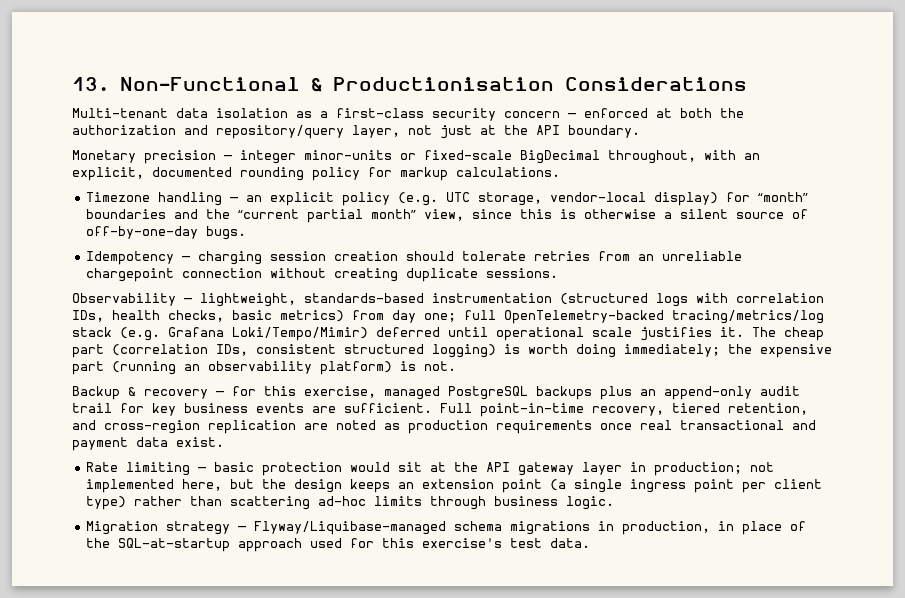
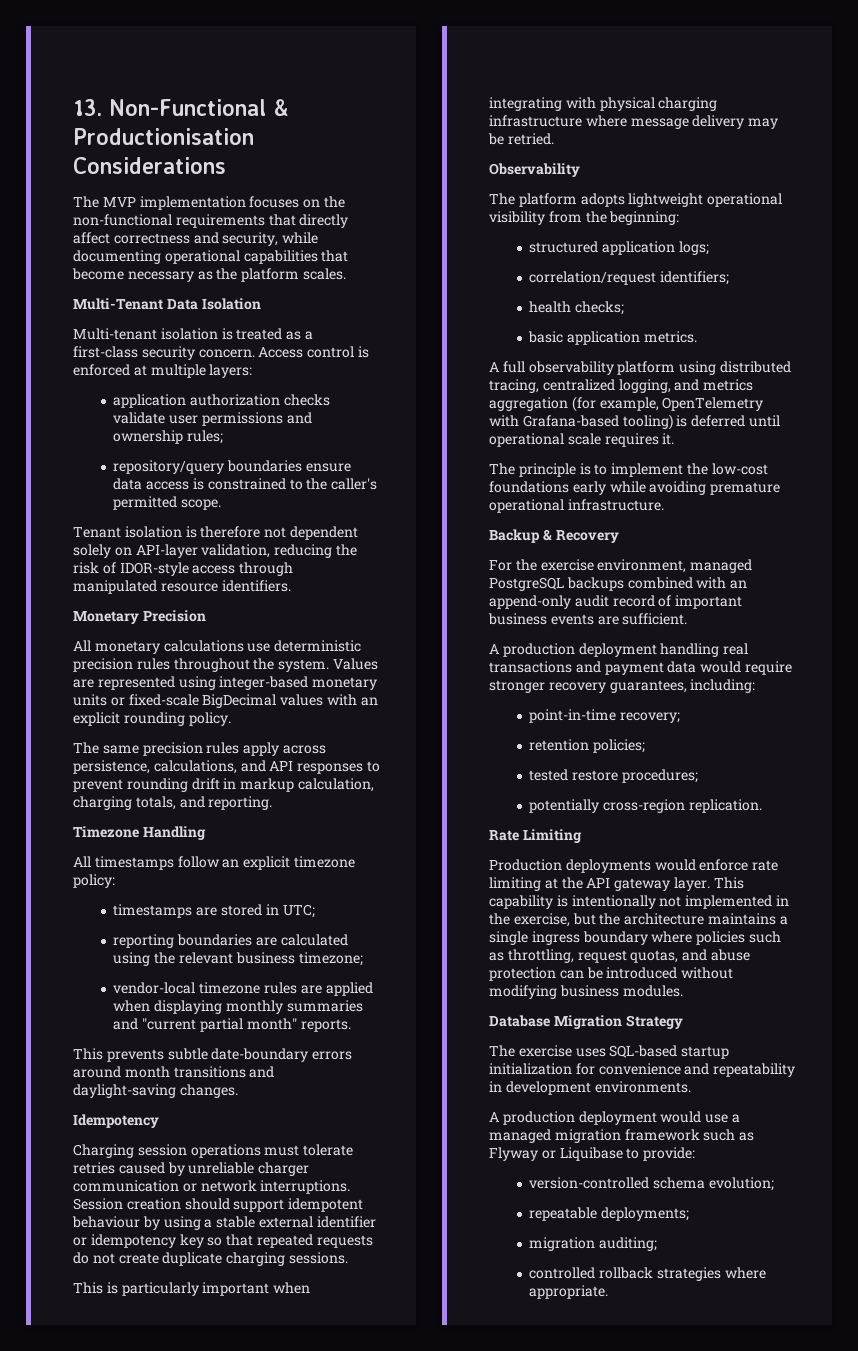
- Multi-tenant data isolation as a first-class security concern — enforced at both the authorization and repository/query layer, not just at the API boundary.
- Monetary precision — integer minor-units or fixed-scale BigDecimal throughout, with an explicit, documented rounding policy for markup calculations.
- Timezone handling — an explicit policy (e.g. UTC storage, vendor-local display) for “month” boundaries and the “current partial month” view, since this is otherwise a silent source of off-by-one-day bugs.
- Idempotency — charging session creation should tolerate retries from an unreliable chargepoint connection without creating duplicate sessions.
- Observability — lightweight, standards-based instrumentation (structured logs with correlation IDs, health checks, basic metrics) from day one; full OpenTelemetry-backed tracing/metrics/log stack (e.g. Grafana Loki/Tempo/Mimir) deferred until operational scale justifies it. The cheap part (correlation IDs, consistent structured logging) is worth doing immediately; the expensive part (running an observability platform) is not.
- Backup & recovery — for this exercise, managed PostgreSQL backups plus an append-only audit trail for key business events are sufficient. Full point-in-time recovery, tiered retention, and cross-region replication are noted as production requirements once real transactional and payment data exist.
- Rate limiting — basic protection would sit at the API gateway layer in production; not implemented here, but the design keeps an extension point (a single ingress point per client type) rather than scattering ad-hoc limits through business logic.
- Migration strategy — Flyway/Liquibase-managed schema migrations in production, in place of the SQL-at-startup approach used for this exercise's test data.
+ The MVP implementation focuses on the non-functional requirements that directly affect correctness and security, while documenting operational capabilities that become necessary as the platform scales.
+ Multi-Tenant Data Isolation
+ Multi-tenant isolation is treated as a first-class security concern. Access control is enforced at multiple layers:
+ application authorization checks validate user permissions and ownership rules;
+ repository/query boundaries ensure data access is constrained to the caller's permitted scope.
+ Tenant isolation is therefore not dependent solely on API-layer validation, reducing the risk of IDOR-style access through manipulated resource identifiers.
+ Monetary Precision
+ All monetary calculations use deterministic precision rules throughout the system. Values are represented using integer-based monetary units or fixed-scale BigDecimal values with an explicit rounding policy.
+ The same precision rules apply across persistence, calculations, and API responses to prevent rounding drift in markup calculation, charging totals, and reporting.
+ Timezone Handling
+ All timestamps follow an explicit timezone policy:
+ timestamps are stored in UTC;
+ reporting boundaries are calculated using the relevant business timezone;
+ vendor-local timezone rules are applied when displaying monthly summaries and "current partial month" reports.
+ This prevents subtle date-boundary errors around month transitions and daylight-saving changes.
+ Idempotency
+ Charging session operations must tolerate retries caused by unreliable charger communication or network interruptions. Session creation should support idempotent behaviour by using a stable external identifier or idempotency key so that repeated requests do not create duplicate charging sessions.
+ This is particularly important when integrating with physical charging infrastructure where message delivery may be retried.
+ Observability
+ The platform adopts lightweight operational visibility from the beginning:
+ structured application logs;
+ correlation/request identifiers;
+ health checks;
+ basic application metrics.
+ A full observability platform using distributed tracing, centralized logging, and metrics aggregation (for example, OpenTelemetry with Grafana-based tooling) is deferred until operational scale requires it.
+ The principle is to implement the low-cost foundations early while avoiding premature operational infrastructure.
+ Backup & Recovery
+ For the exercise environment, managed PostgreSQL backups combined with an append-only audit record of important business events are sufficient.
+ A production deployment handling real transactions and payment data would require stronger recovery guarantees, including:
+ point-in-time recovery;
+ retention policies;
+ tested restore procedures;
+ potentially cross-region replication.
+ Rate Limiting
+ Production deployments would enforce rate limiting at the API gateway layer. This capability is intentionally not implemented in the exercise, but the architecture maintains a single ingress boundary where policies such as throttling, request quotas, and abuse protection can be introduced without modifying business modules.
+ Database Migration Strategy
+ The exercise uses SQL-based startup initialization for convenience and repeatability in development environments.
+ A production deployment would use a managed migration framework such as Flyway or Liquibase to provide:
+ version-controlled schema evolution;
+ repeatable deployments;
+ migration auditing;
+ controlled rollback strategies where appropriate.

